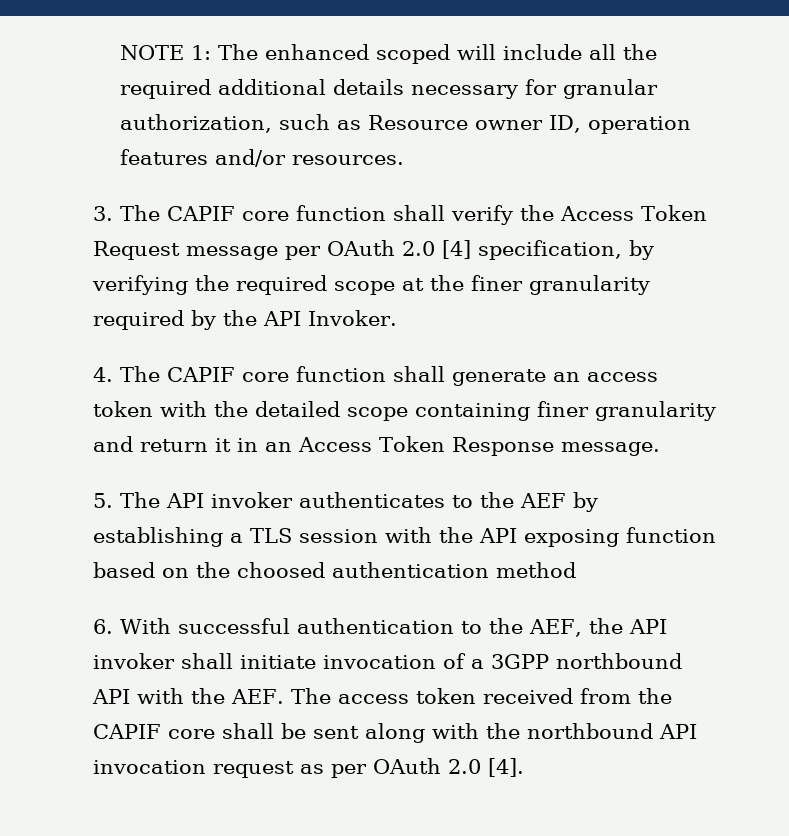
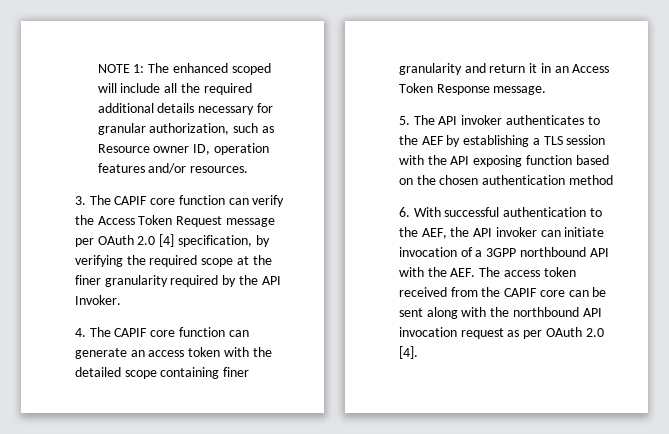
- 3. The CAPIF core function shall verify the Access Token Request message per OAuth 2.0 [4] specification, by verifying the required scope at the finer granularity required by the API Invoker.
+ 3. The CAPIF core function can verify the Access Token Request message per OAuth 2.0 [4] specification, by verifying the required scope at the finer granularity required by the API Invoker.
- 4. The CAPIF core function shall generate an access token with the detailed scope containing finer granularity and return it in an Access Token Response message.
+ 4. The CAPIF core function can generate an access token with the detailed scope containing finer granularity and return it in an Access Token Response message.
- 5. The API invoker authenticates to the AEF by establishing a TLS session with the API exposing function based on the choosed authentication method
+ 5. The API invoker authenticates to the AEF by establishing a TLS session with the API exposing function based on the chosen authentication method
- 6. With successful authentication to the AEF, the API invoker shall initiate invocation of a 3GPP northbound API with the AEF. The access token received from the CAPIF core shall be sent along with the northbound API invocation request as per OAuth 2.0 [4].
+ 6. With successful authentication to the AEF, the API invoker can initiate invocation of a 3GPP northbound API with the AEF. The access token received from the CAPIF core can be sent along with the northbound API invocation request as per OAuth 2.0 [4].

